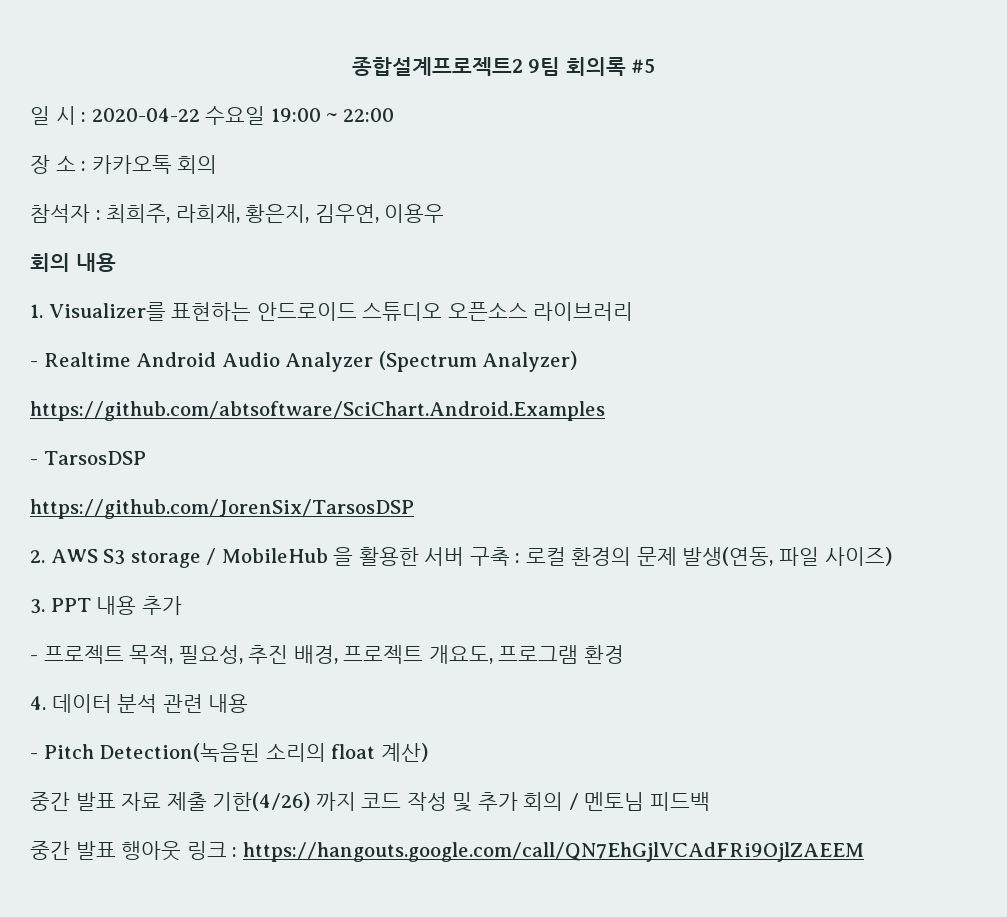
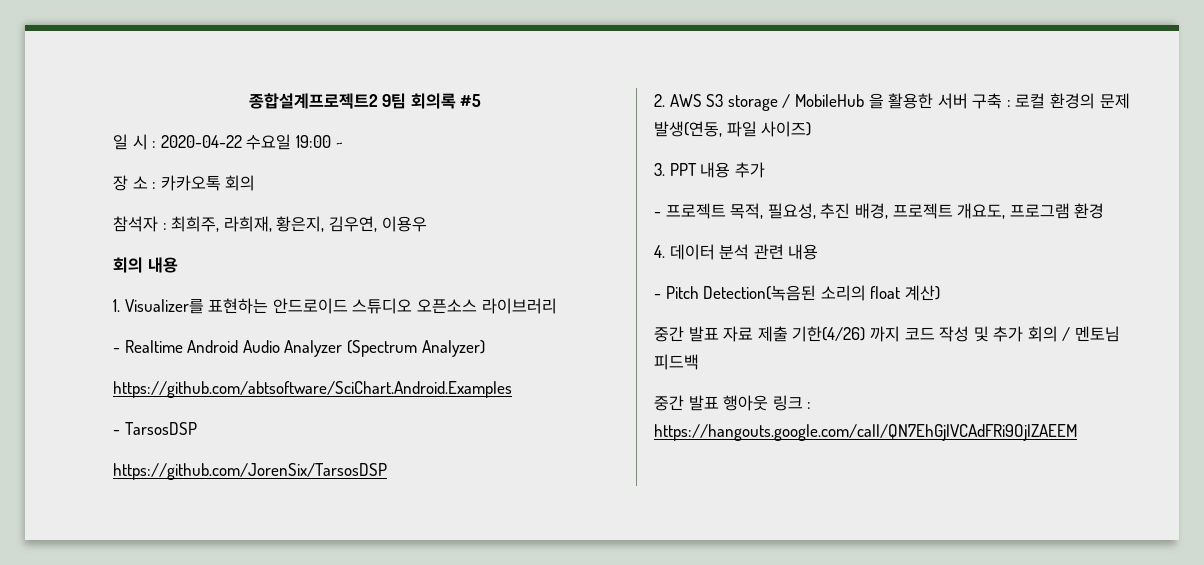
- 일 시 : 2020-04-22 수요일 19:00 ~ 22:00
+ 일 시 : 2020-04-22 수요일 19:00 ~

